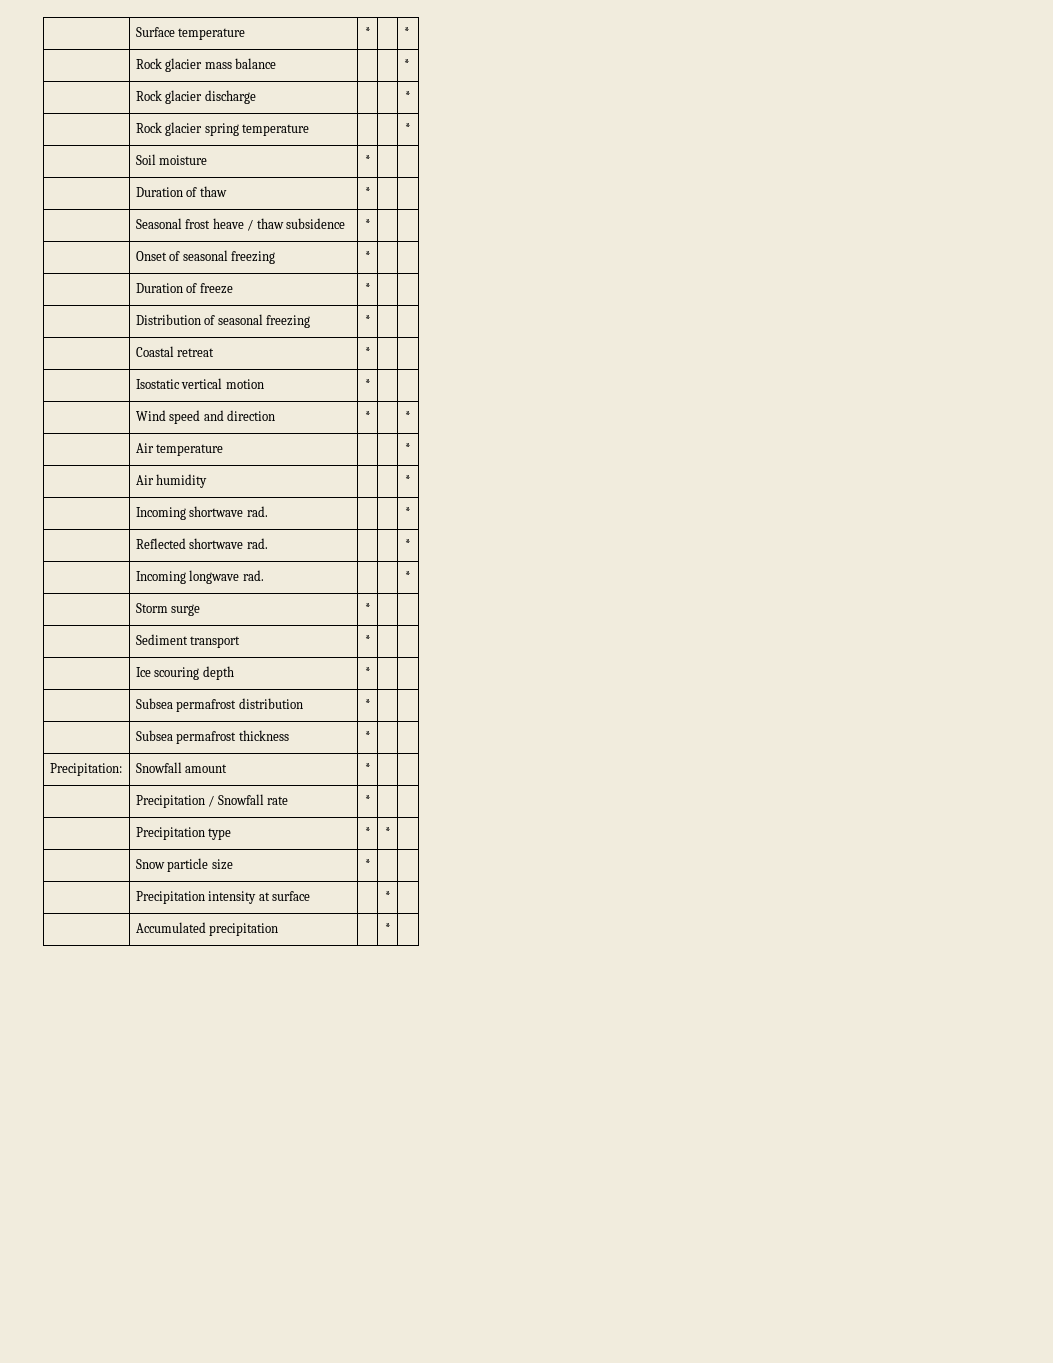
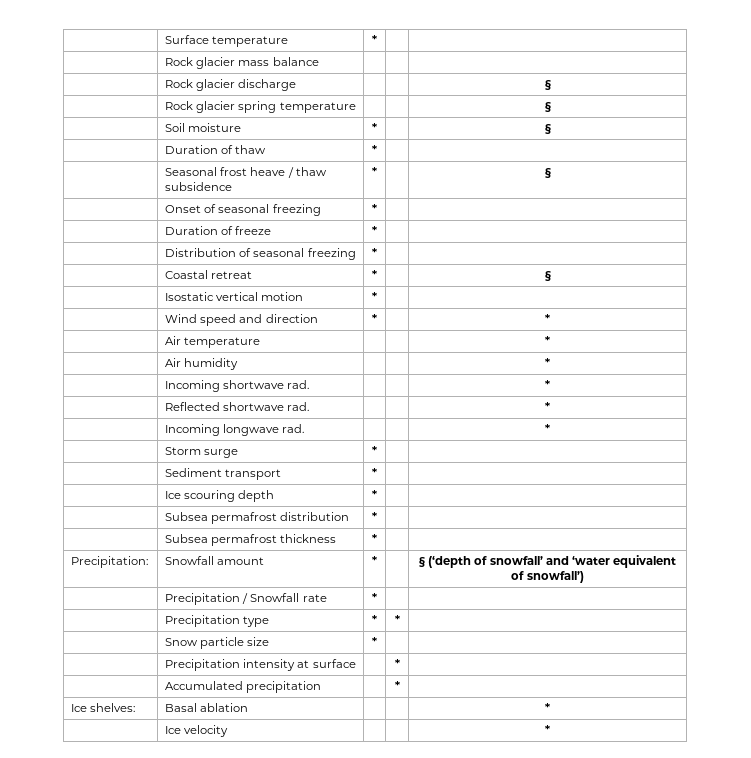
- | Surface temperature | * | | *
+ | Surface temperature | * | |
- | Rock glacier mass balance | | | *
+ | Rock glacier mass balance | | |
- | Rock glacier discharge | | | *
+ | Rock glacier discharge | | | §
- | Rock glacier spring temperature | | | *
+ | Rock glacier spring temperature | | | §
- | Soil moisture | * | |
+ | Soil moisture | * | | §
- | Seasonal frost heave / thaw subsidence | * | |
+ | Seasonal frost heave / thaw subsidence | * | | §
- | Coastal retreat | * | |
+ | Coastal retreat | * | | §
- Precipitation: | Snowfall amount | * | |
+ Precipitation: | Snowfall amount | * | | § (‘depth of snowfall’ and ‘water equivalent of snowfall’)
+ Ice shelves: | Basal ablation | | | *
+ | Ice velocity | | | *

